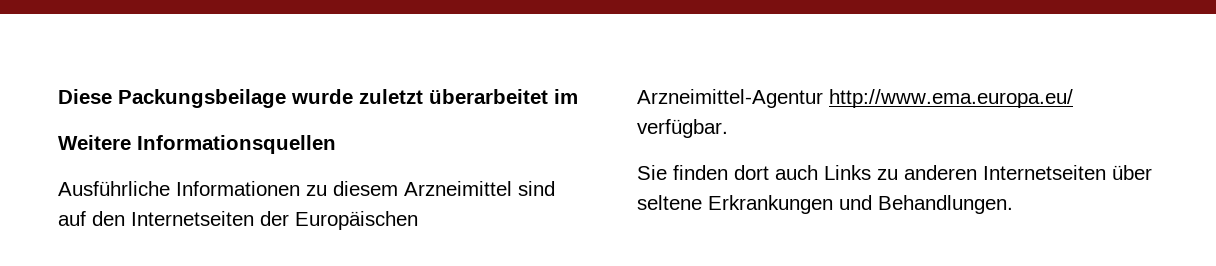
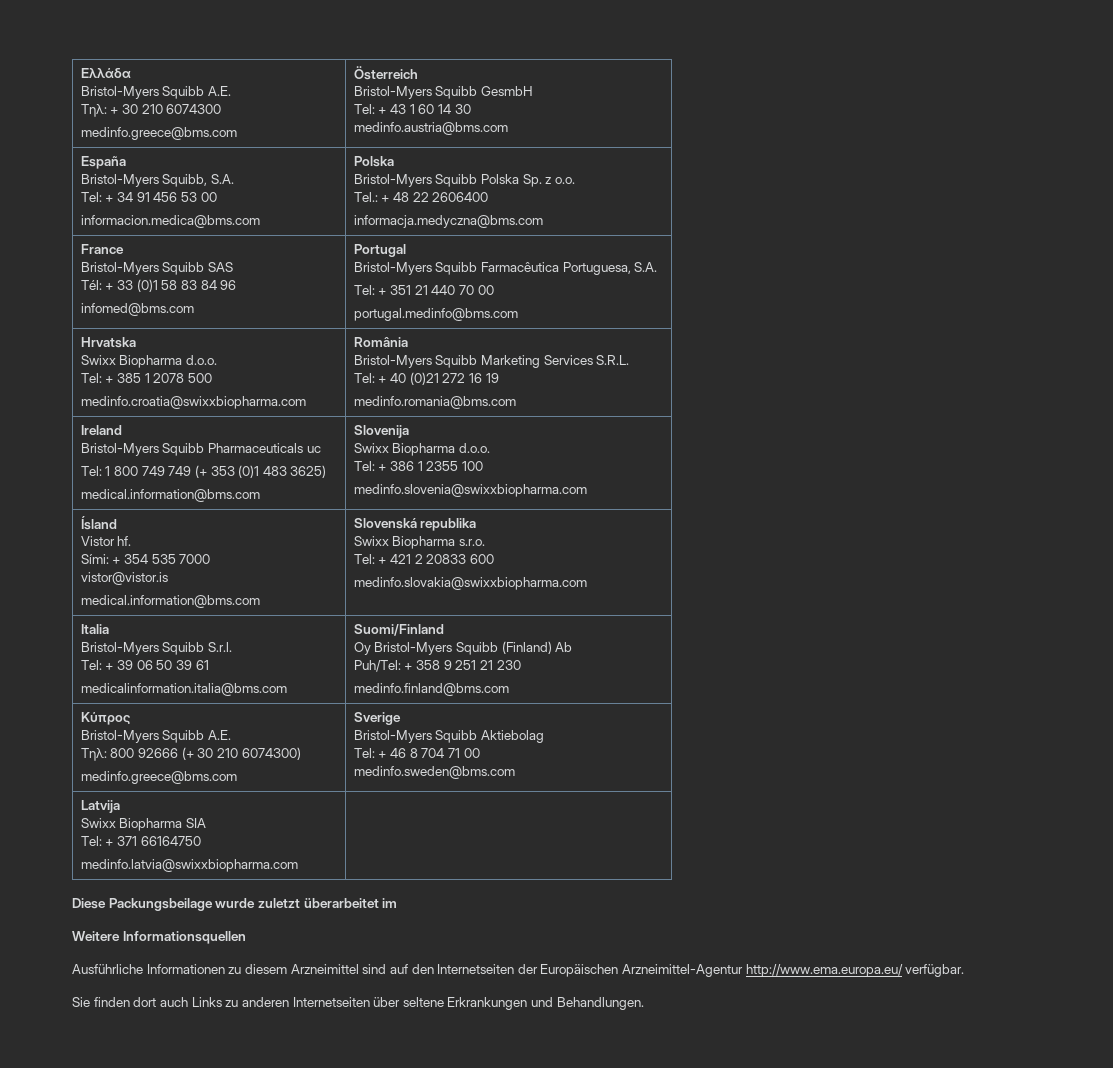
+ Ελλάδα
+ Bristol-Myers Squibb A.E.
+ Τηλ: + 30 210 6074300
+ medinfo.greece@bms.com | Österreich
+ Bristol-Myers Squibb GesmbH
+ Tel: + 43 1 60 14 30
+ medinfo.austria@bms.com
+ España
+ Bristol-Myers Squibb, S.A.
+ Tel: + 34 91 456 53 00
+ informacion.medica@bms.com | Polska
+ Bristol-Myers Squibb Polska Sp. z o.o.
+ Tel.: + 48 22 2606400
+ informacja.medyczna@bms.com
+ France
+ Bristol-Myers Squibb SAS
+ Tél: + 33 (0)1 58 83 84 96
+ infomed@bms.com | Portugal
+ Bristol-Myers Squibb Farmacêutica Portuguesa, S.A.
+ Tel: + 351 21 440 70 00
+ portugal.medinfo@bms.com
+ Hrvatska
+ Swixx Biopharma d.o.o.
+ Tel: + 385 1 2078 500
+ medinfo.croatia@swixxbiopharma.com | România
+ Bristol-Myers Squibb Marketing Services S.R.L.
+ Tel: + 40 (0)21 272 16 19
+ medinfo.romania@bms.com
+ Ireland
+ Bristol-Myers Squibb Pharmaceuticals uc
+ Tel: 1 800 749 749 (+ 353 (0)1 483 3625)
+ medical.information@bms.com | Slovenija
+ Swixx Biopharma d.o.o.
+ Tel: + 386 1 2355 100
+ medinfo.slovenia@swixxbiopharma.com
+ Ísland
+ Vistor hf.
+ Sími: + 354 535 7000
+ vistor@vistor.is
+ medical.information@bms.com | Slovenská republika
+ Swixx Biopharma s.r.o.
+ Tel: + 421 2 20833 600
+ medinfo.slovakia@swixxbiopharma.com
+ Italia
+ Bristol-Myers Squibb S.r.l.
+ Tel: + 39 06 50 39 61
+ medicalinformation.italia@bms.com | Suomi/Finland
+ Oy Bristol-Myers Squibb (Finland) Ab
+ Puh/Tel: + 358 9 251 21 230
+ medinfo.finland@bms.com
+ Κύπρος
+ Bristol-Myers Squibb A.E.
+ Τηλ: 800 92666 (+ 30 210 6074300)
+ medinfo.greece@bms.com | Sverige
+ Bristol-Myers Squibb Aktiebolag
+ Tel: + 46 8 704 71 00
+ medinfo.sweden@bms.com
+ Latvija
+ Swixx Biopharma SIA
+ Tel: + 371 66164750
+ medinfo.latvia@swixxbiopharma.com |

